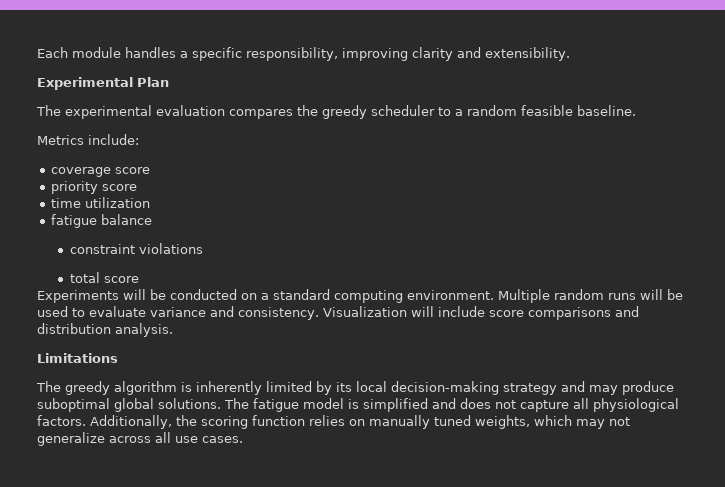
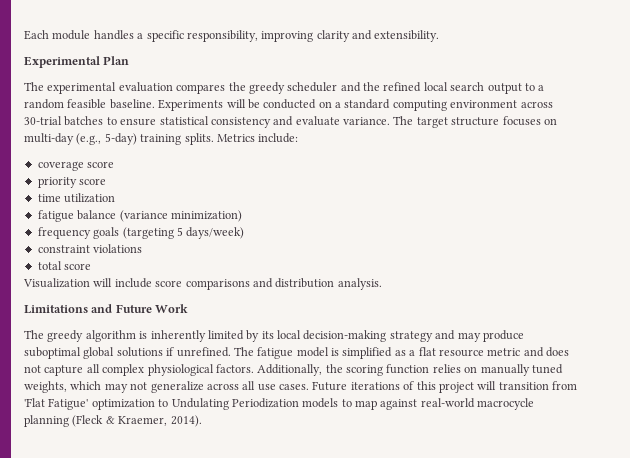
- The experimental evaluation compares the greedy scheduler to a random feasible baseline.
- Metrics include:
+ The experimental evaluation compares the greedy scheduler and the refined local search output to a random feasible baseline. Experiments will be conducted on a standard computing environment across 30-trial batches to ensure statistical consistency and evaluate variance. The target structure focuses on multi-day (e.g., 5-day) training splits. Metrics include:
- fatigue balance
+ fatigue balance (variance minimization)
+ frequency goals (targeting 5 days/week)
  constraint violations
  total score
- Experiments will be conducted on a standard computing environment. Multiple random runs will be used to evaluate variance and consistency. Visualization will include score comparisons and distribution analysis.
+ Visualization will include score comparisons and distribution analysis.
- Limitations
+ Limitations and Future Work
- The greedy algorithm is inherently limited by its local decision-making strategy and may produce suboptimal global solutions.
+ The greedy algorithm is inherently limited by its local decision-making strategy and may produce suboptimal global solutions if unrefined.
- The fatigue model is simplified and does not capture all physiological factors.
+ The fatigue model is simplified as a flat resource metric and does not capture all complex physiological factors.
+ Future iterations of this project will transition from 'Flat Fatigue' optimization to Undulating Periodization models to map against real-world macrocycle planning (Fleck & Kraemer, 2014).

